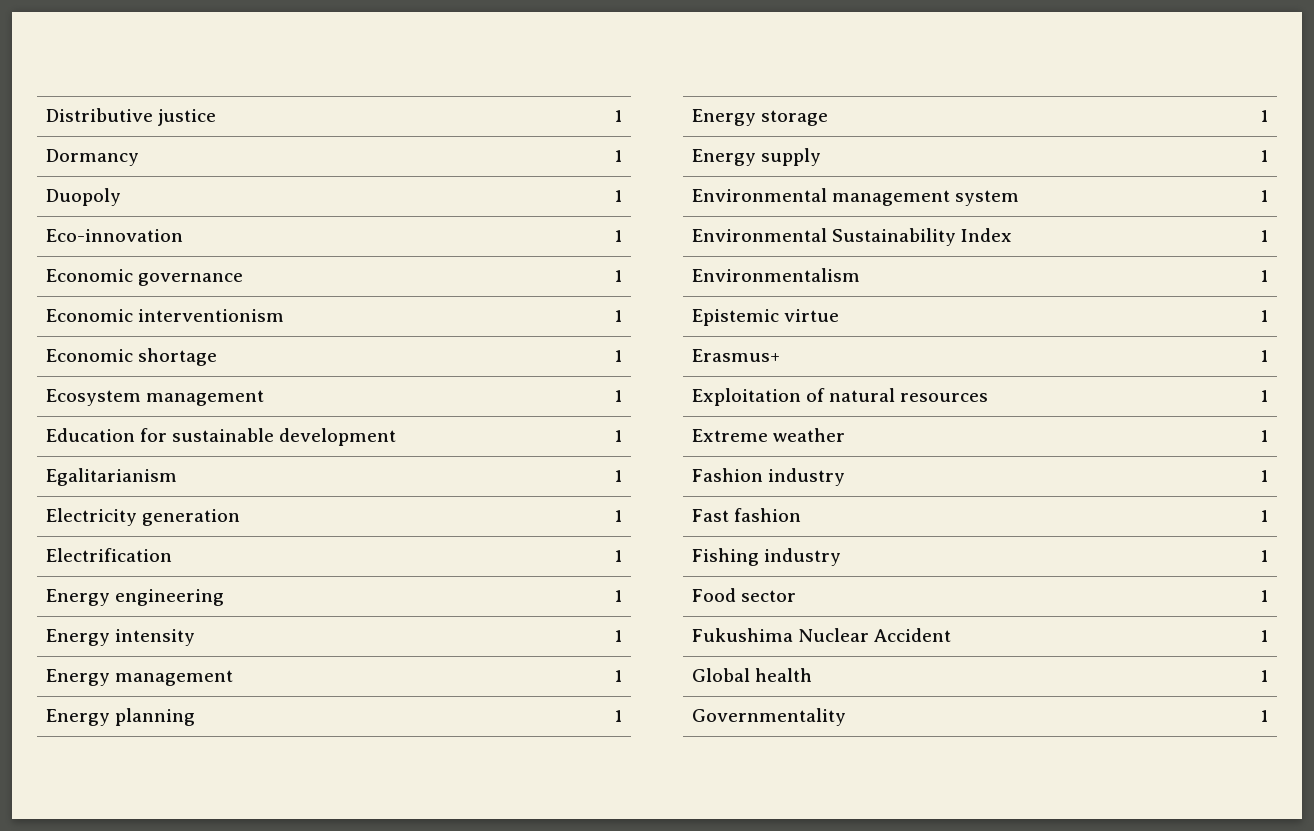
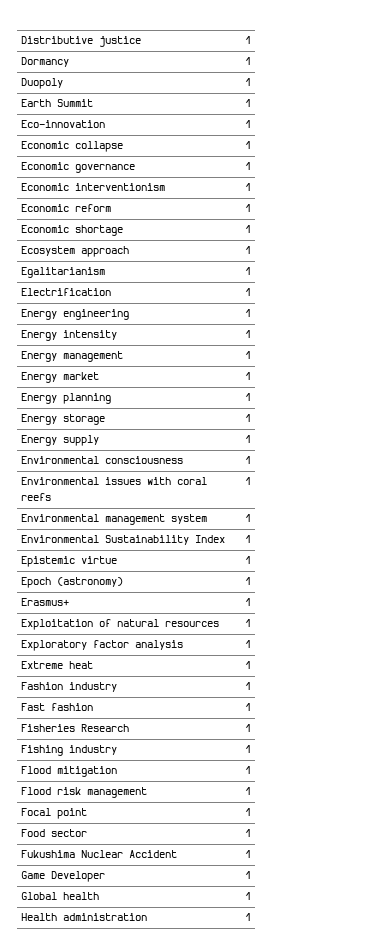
+ Earth Summit | 1
+ Economic collapse | 1
+ Economic reform | 1
- Ecosystem management | 1
- Education for sustainable development | 1
+ Ecosystem approach | 1
- Electricity generation | 1
+ Energy market | 1
+ Environmental consciousness | 1
+ Environmental issues with coral reefs | 1
- Environmentalism | 1
  Epistemic virtue | 1
+ Epoch (astronomy) | 1
+ Exploratory factor analysis | 1
- Extreme weather | 1
+ Extreme heat | 1
+ Fisheries Research | 1
+ Flood mitigation | 1
+ Flood risk management | 1
+ Focal point | 1
+ Game Developer | 1
- Governmentality | 1
+ Health administration | 1

